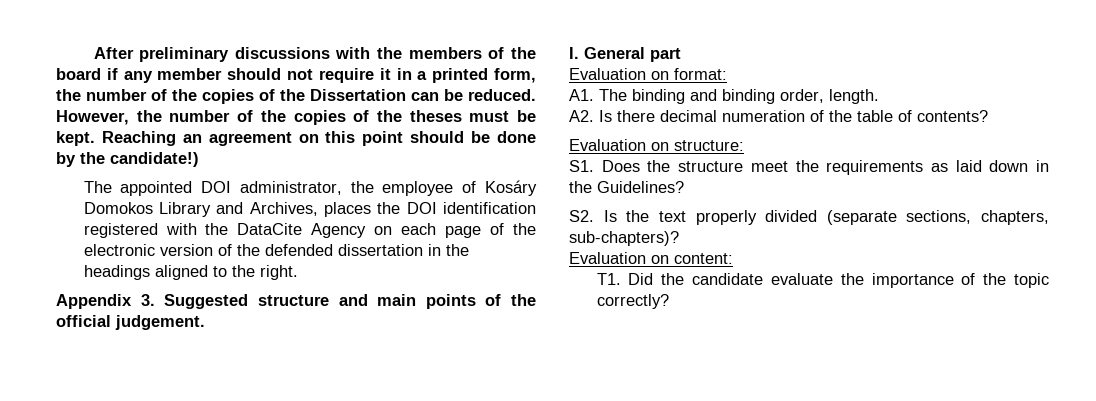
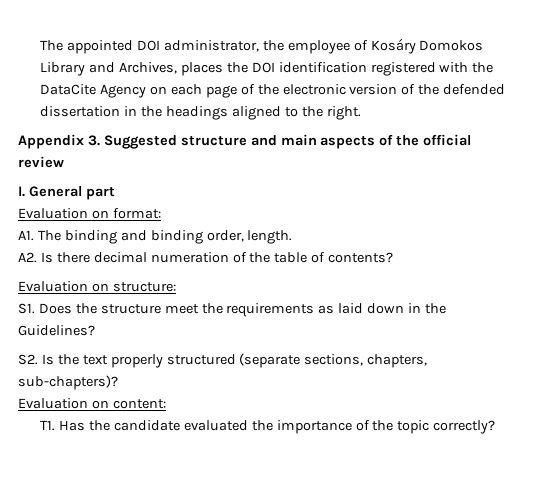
- After preliminary discussions with the members of the board if any member should not require it in a printed form, the number of the copies of the Dissertation can be reduced. However, the number of the copies of the theses must be kept. Reaching an agreement on this point should be done by the candidate!)
- Appendix 3. Suggested structure and main points of the official judgement.
+ Appendix 3. Suggested structure and main aspects of the official review
- S2. Is the text properly divided (separate sections, chapters, sub-chapters)?
+ S2. Is the text properly structured (separate sections, chapters, sub-chapters)?
- T1. Did the candidate evaluate the importance of the topic correctly?
+ T1. Has the candidate evaluated the importance of the topic correctly?

